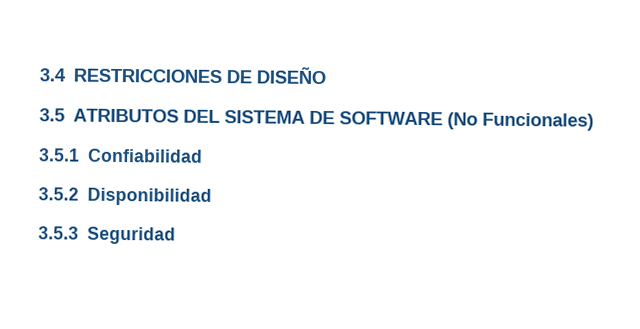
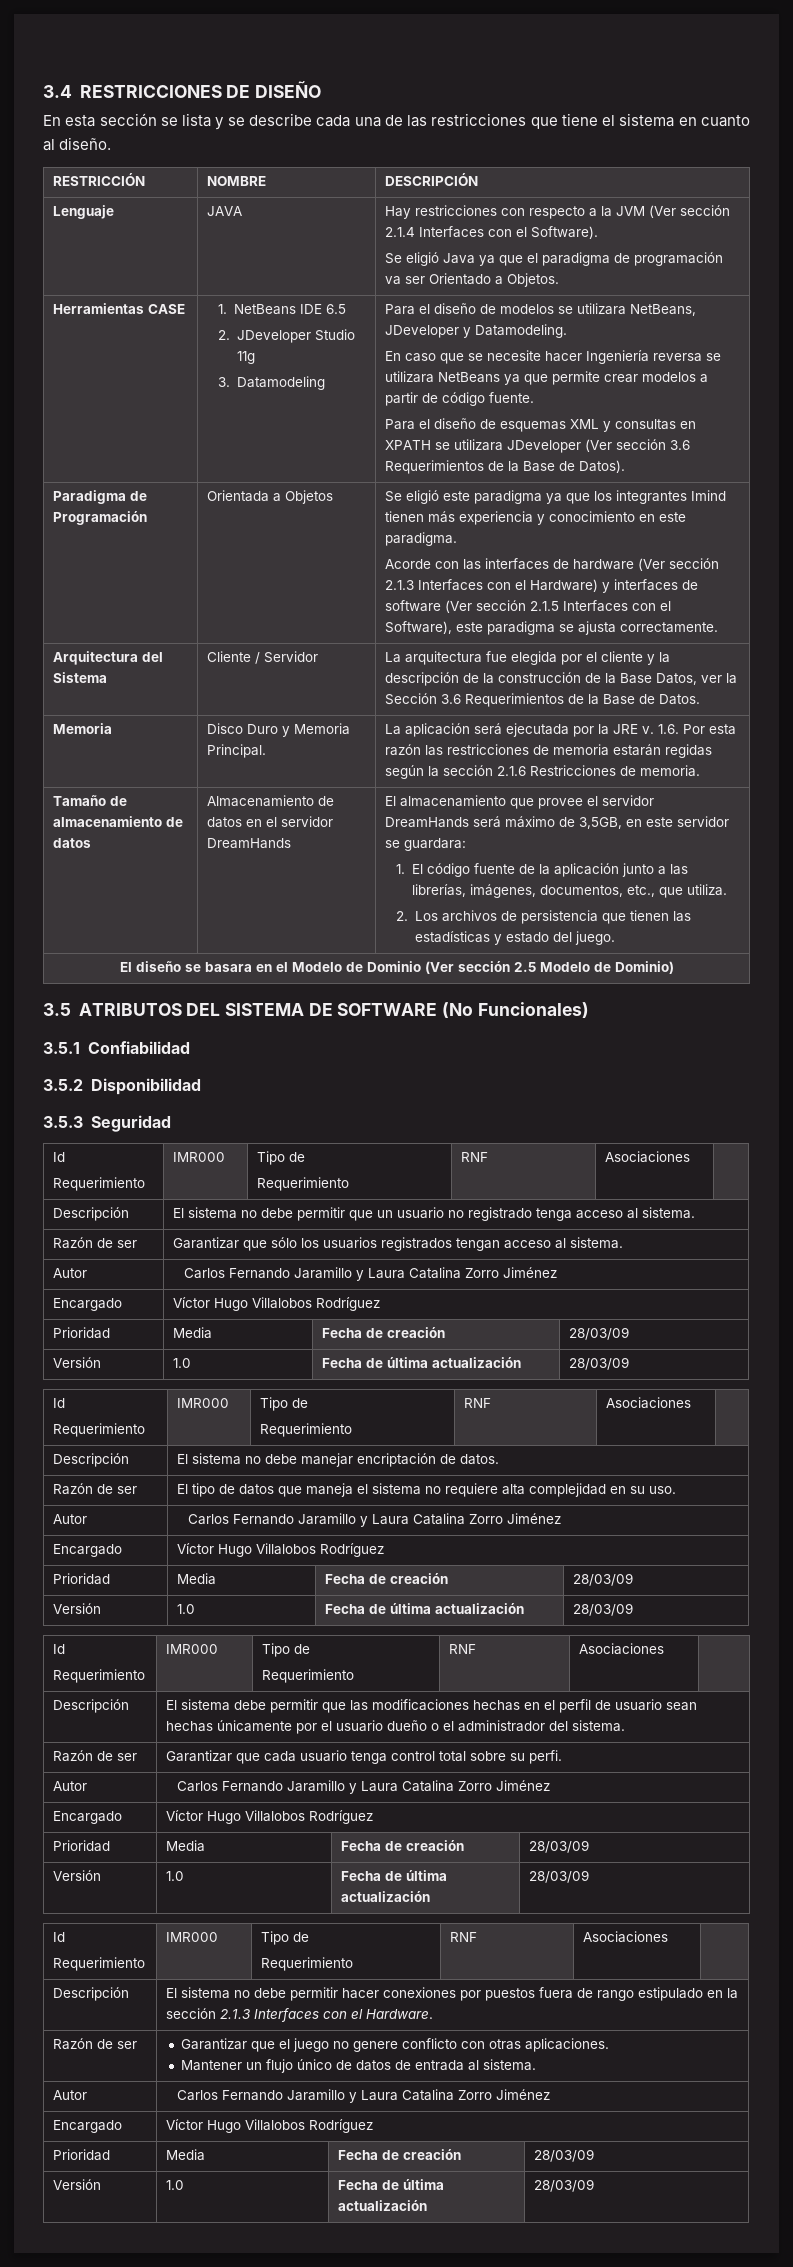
+ En esta sección se lista y se describe cada una de las restricciones que tiene el sistema en cuanto al diseño.
+ RESTRICCIÓN | NOMBRE | DESCRIPCIÓN
+ Lenguaje | JAVA | Hay restricciones con respecto a la JVM (Ver sección 2.1.4 Interfaces con el Software).
+ Se eligió Java ya que el paradigma de programación va ser Orientado a Objetos.
+ Herramientas CASE | 1. NetBeans IDE 6.5
+ 2. JDeveloper Studio 11g
+ 3. Datamodeling | Para el diseño de modelos se utilizara NetBeans, JDeveloper y Datamodeling.
+ En caso que se necesite hacer Ingeniería reversa se utilizara NetBeans ya que permite crear modelos a partir de código fuente.
+ Para el diseño de esquemas XML y consultas en XPATH se utilizara JDeveloper (Ver sección 3.6 Requerimientos de la Base de Datos).
+ Paradigma de Programación | Orientada a Objetos | Se eligió este paradigma ya que los integrantes Imind tienen más experiencia y conocimiento en este paradigma.
+ Acorde con las interfaces de hardware (Ver sección 2.1.3 Interfaces con el Hardware) y interfaces de software (Ver sección 2.1.5 Interfaces con el Software), este paradigma se ajusta correctamente.
+ Arquitectura del Sistema | Cliente / Servidor | La arquitectura fue elegida por el cliente y la descripción de la construcción de la Base Datos, ver la Sección 3.6 Requerimientos de la Base de Datos.
+ Memoria | Disco Duro y Memoria Principal. | La aplicación será ejecutada por la JRE v. 1.6. Por esta razón las restricciones de memoria estarán regidas según la sección 2.1.6 Restricciones de memoria.
+ Tamaño de almacenamiento de datos | Almacenamiento de datos en el servidor DreamHands | El almacenamiento que provee el servidor DreamHands será máximo de 3,5GB, en este servidor se guardara:
+ 1. El código fuente de la aplicación junto a las librerías, imágenes, documentos, etc., que utiliza.
+ 2. Los archivos de persistencia que tienen las estadísticas y estado del juego.
+ El diseño se basara en el Modelo de Dominio (Ver sección 2.5 Modelo de Dominio)
  3.5.3 Seguridad
+ Id
+ Requerimiento | IMR000 | Tipo de
+ Requerimiento | RNF | Asociaciones |
+ Descripción | El sistema no debe permitir que un usuario no registrado tenga acceso al sistema.
+ Razón de ser | Garantizar que sólo los usuarios registrados tengan acceso al sistema.
+ Autor | Carlos Fernando Jaramillo y Laura Catalina Zorro Jiménez
+ Encargado | Víctor Hugo Villalobos Rodríguez
+ Prioridad | Media | Fecha de creación | 28/03/09
+ Versión | 1.0 | Fecha de última actualización | 28/03/09
+ Id
+ Requerimiento | IMR000 | Tipo de
+ Requerimiento | RNF | Asociaciones |
+ Descripción | El sistema no debe manejar encriptación de datos.
+ Razón de ser | El tipo de datos que maneja el sistema no requiere alta complejidad en su uso.
+ Autor | Carlos Fernando Jaramillo y Laura Catalina Zorro Jiménez
+ Encargado | Víctor Hugo Villalobos Rodríguez
+ Prioridad | Media | Fecha de creación | 28/03/09
+ Versión | 1.0 | Fecha de última actualización | 28/03/09
+ Id
+ Requerimiento | IMR000 | Tipo de
+ Requerimiento | RNF | Asociaciones |
+ Descripción | El sistema debe permitir que las modificaciones hechas en el perfil de usuario sean hechas únicamente por el usuario dueño o el administrador del sistema.
+ Razón de ser | Garantizar que cada usuario tenga control total sobre su perfi.
+ Autor | Carlos Fernando Jaramillo y Laura Catalina Zorro Jiménez
+ Encargado | Víctor Hugo Villalobos Rodríguez
+ Prioridad | Media | Fecha de creación | 28/03/09
+ Versión | 1.0 | Fecha de última actualización | 28/03/09
+ Id
+ Requerimiento | IMR000 | Tipo de
+ Requerimiento | RNF | Asociaciones |
+ Descripción | El sistema no debe permitir hacer conexiones por puestos fuera de rango estipulado en la sección 2.1.3 Interfaces con el Hardware.
+ Razón de ser | Garantizar que el juego no genere conflicto con otras aplicaciones.
+ Mantener un flujo único de datos de entrada al sistema.
+ Autor | Carlos Fernando Jaramillo y Laura Catalina Zorro Jiménez
+ Encargado | Víctor Hugo Villalobos Rodríguez
+ Prioridad | Media | Fecha de creación | 28/03/09
+ Versión | 1.0 | Fecha de última actualización | 28/03/09

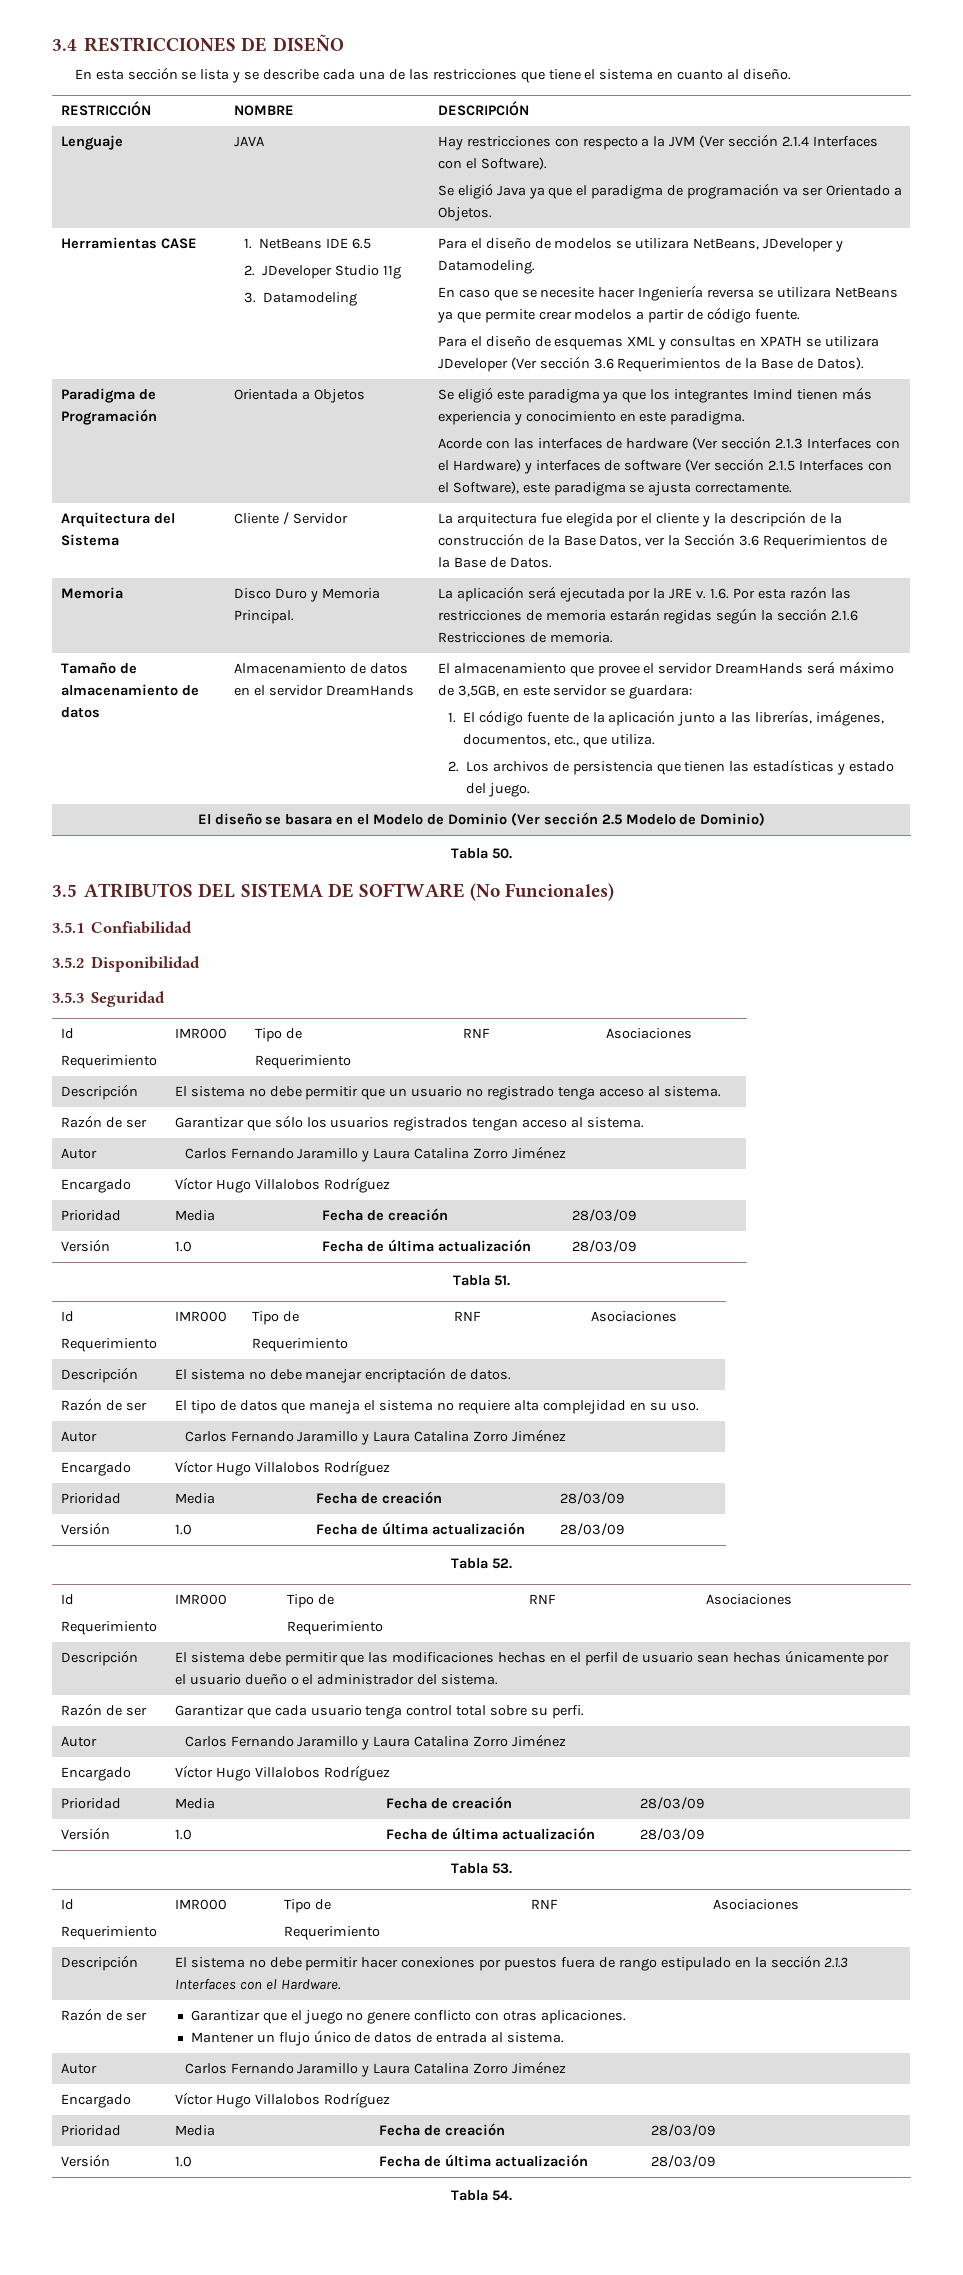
+ Tabla 50.
+ Tabla 51.
+ Tabla 52.
+ Tabla 53.
+ Tabla 54.

